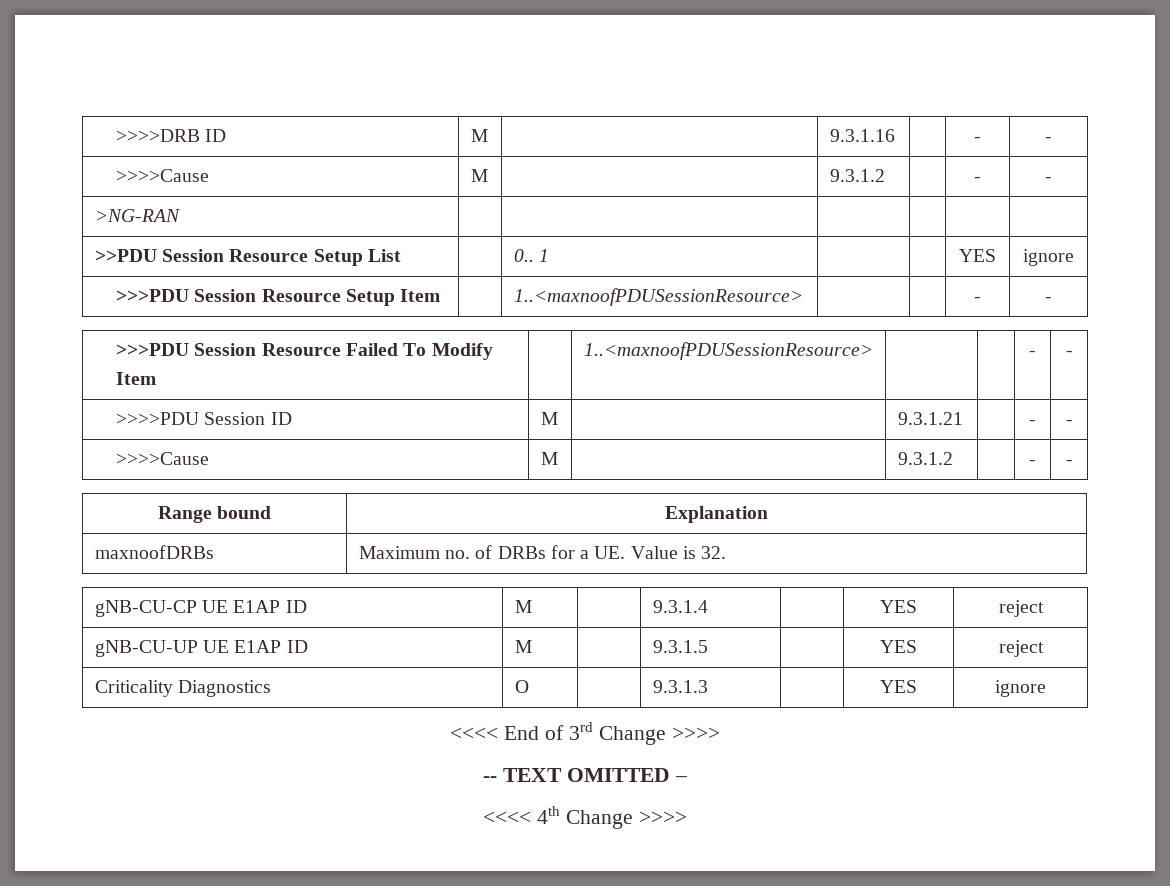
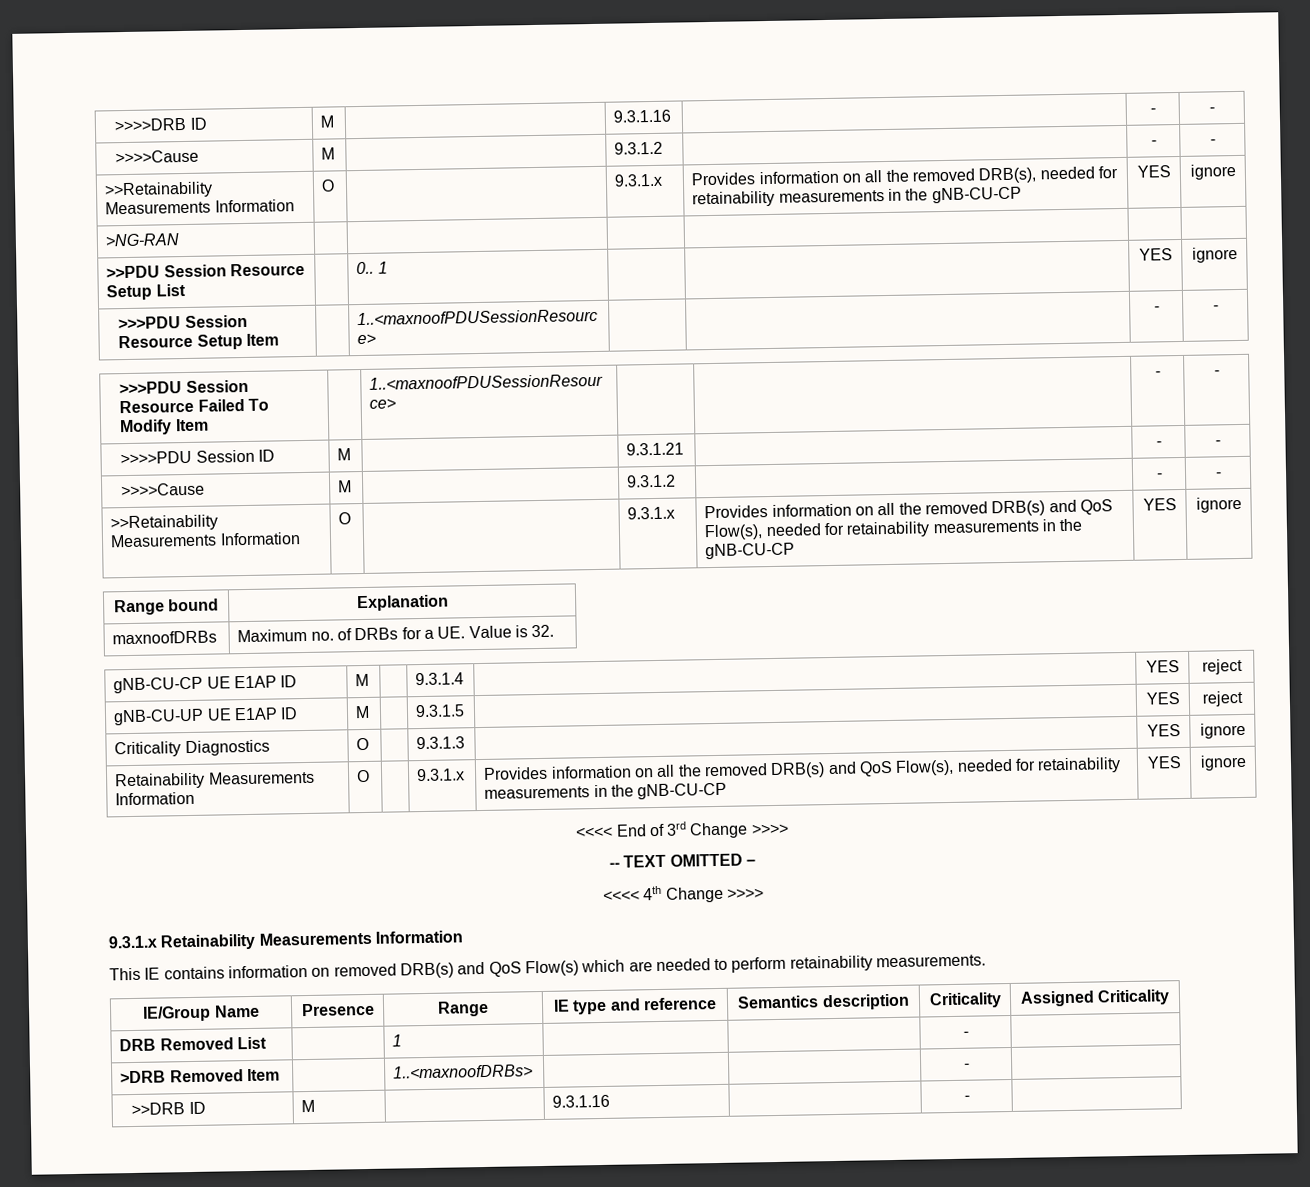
+ >>Retainability Measurements Information | O | | 9.3.1.x | Provides information on all the removed DRB(s), needed for retainability measurements in the gNB-CU-CP | YES | ignore
+ >>Retainability Measurements Information | O | | 9.3.1.x | Provides information on all the removed DRB(s) and QoS Flow(s), needed for retainability measurements in the gNB-CU-CP | YES | ignore
+ Retainability Measurements Information | O | | 9.3.1.x | Provides information on all the removed DRB(s) and QoS Flow(s), needed for retainability measurements in the gNB-CU-CP | YES | ignore
+ 9.3.1.x Retainability Measurements Information
+ This IE contains information on removed DRB(s) and QoS Flow(s) which are needed to perform retainability measurements.
+ IE/Group Name | Presence | Range | IE type and reference | Semantics description | Criticality | Assigned Criticality
+ DRB Removed List | | 1 | | | - |
+ >DRB Removed Item | | 1..<maxnoofDRBs> | | | - |
+ >>DRB ID | M | | 9.3.1.16 | | - |

